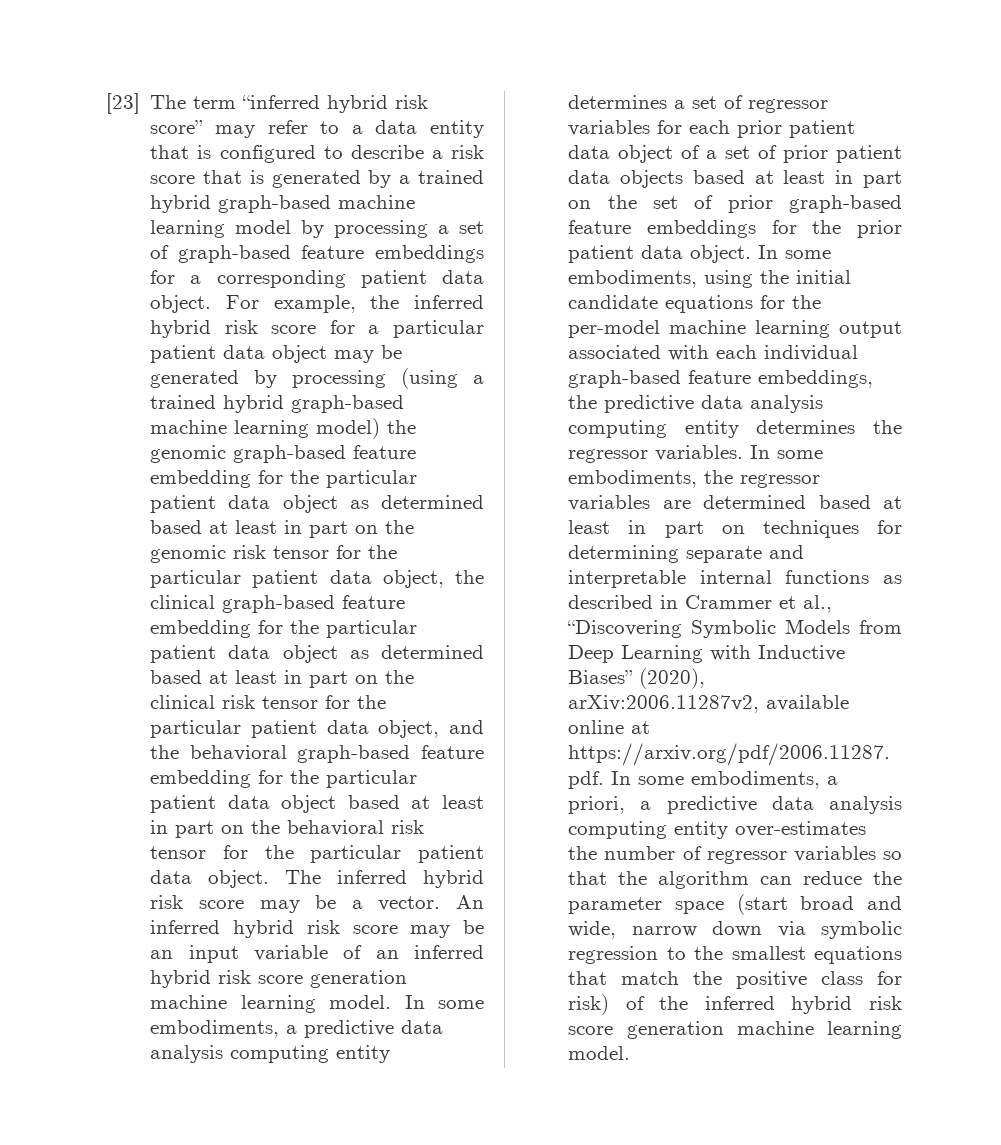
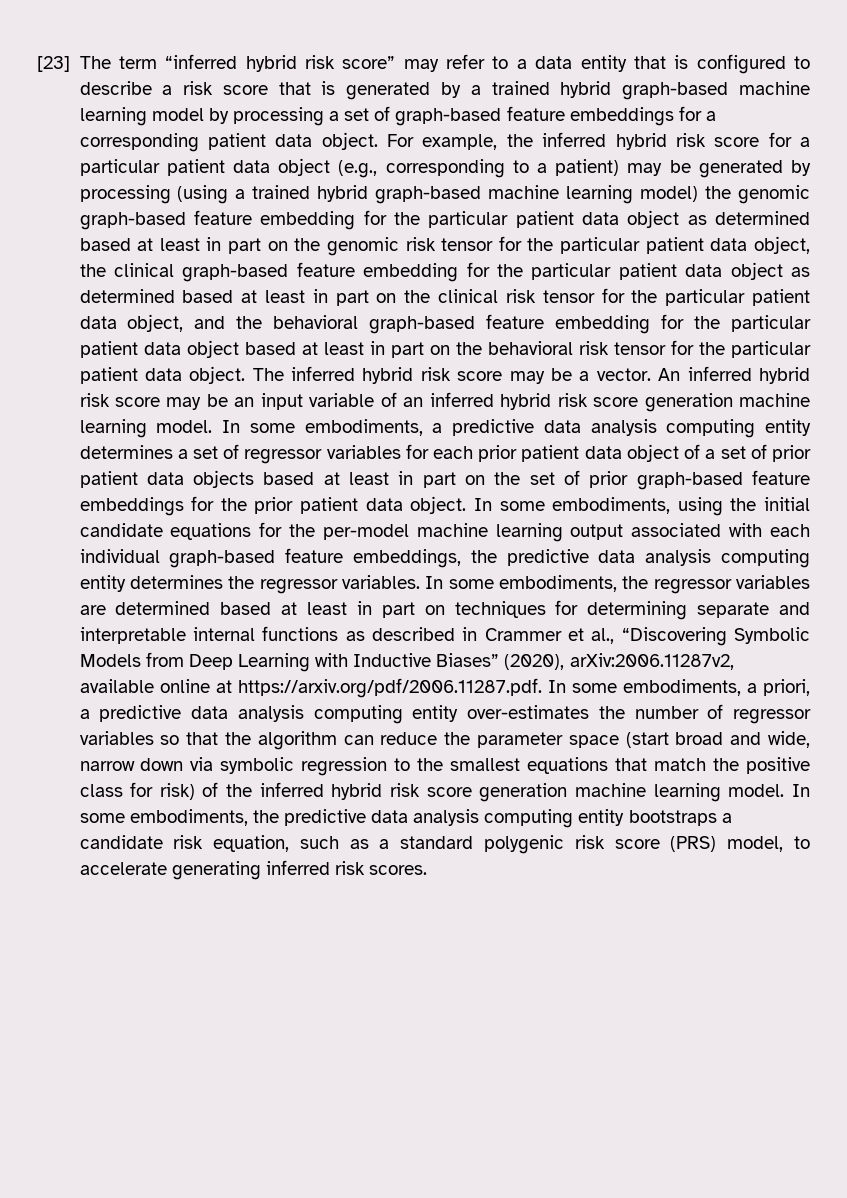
- For example, the inferred hybrid risk score for a particular patient data object may be generated by processing (using a trained hybrid graph-based machine learning model) the genomic graph-based feature embedding for the particular patient data object as determined based at least in part on the genomic risk tensor for the particular patient data object, the clinical graph-based feature embedding for the particular patient data object as determined based at least in part on the clinical risk tensor for the particular patient data object, and the behavioral graph-based feature embedding for the particular patient data object based at least in part on the behavioral risk tensor for the particular patient data object.
+ For example, the inferred hybrid risk score for a particular patient data object (e.g., corresponding to a patient) may be generated by processing (using a trained hybrid graph-based machine learning model) the genomic graph-based feature embedding for the particular patient data object as determined based at least in part on the genomic risk tensor for the particular patient data object, the clinical graph-based feature embedding for the particular patient data object as determined based at least in part on the clinical risk tensor for the particular patient data object, and the behavioral graph-based feature embedding for the particular patient data object based at least in part on the behavioral risk tensor for the particular patient data object.
+ In some embodiments, the predictive data analysis computing entity bootstraps a candidate risk equation, such as a standard polygenic risk score (PRS) model, to accelerate generating inferred risk scores.

